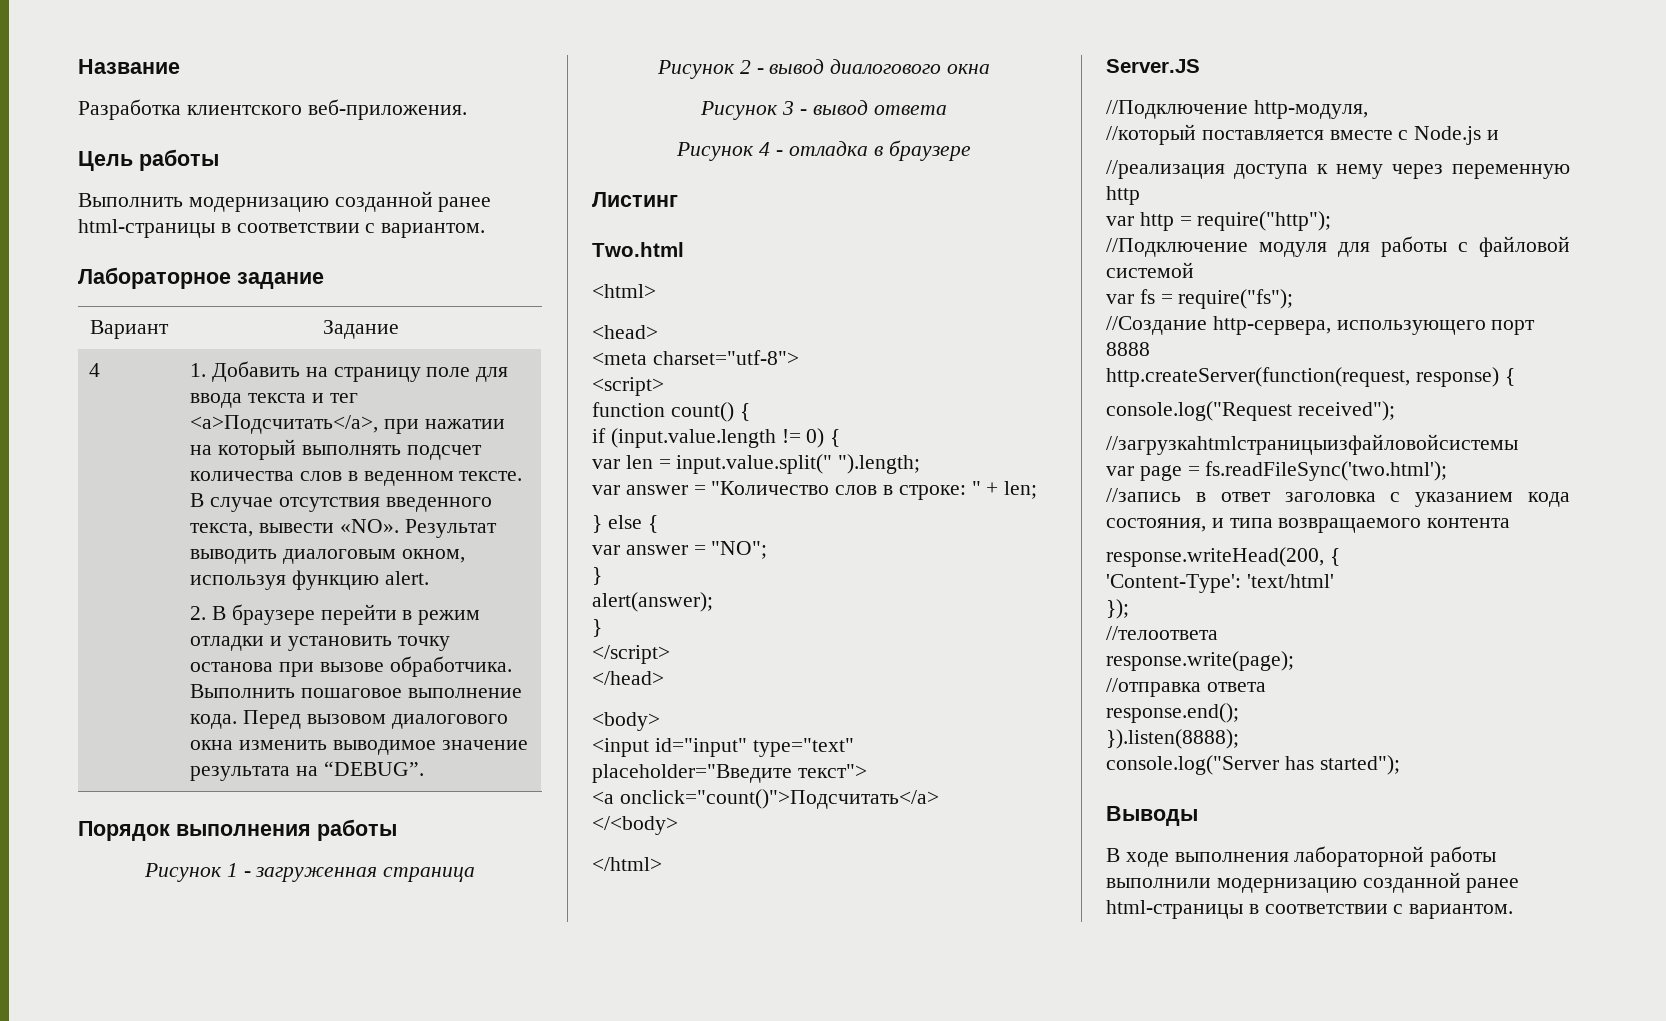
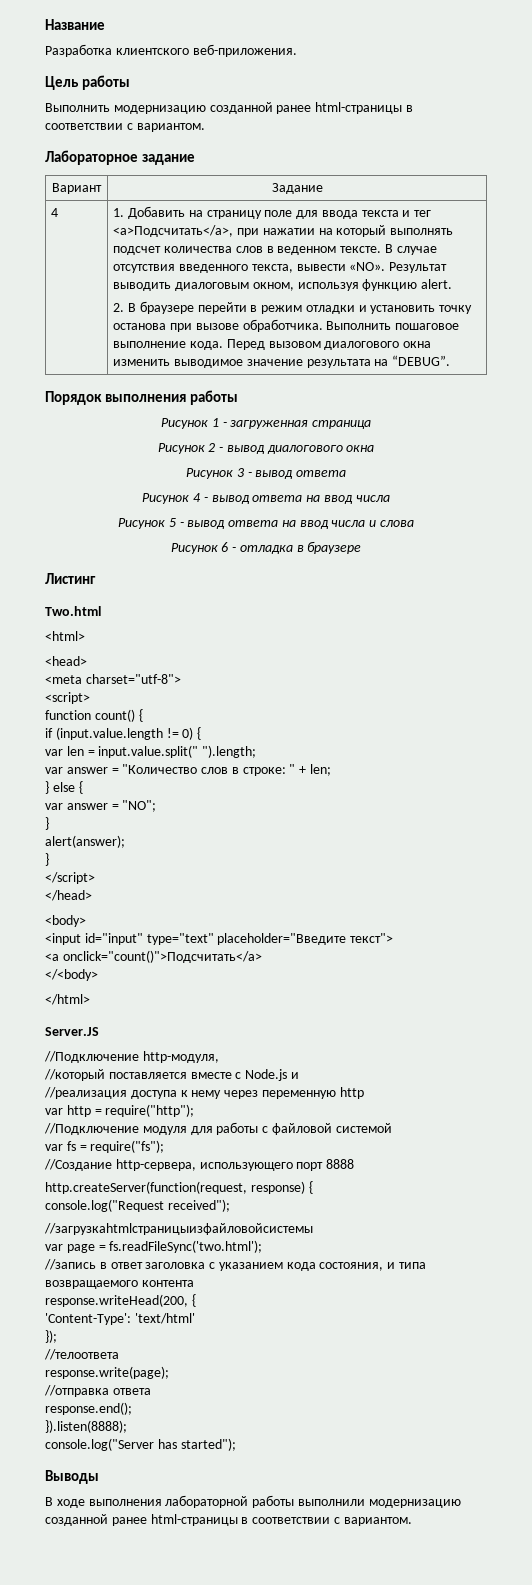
- Рисунок 4 - отладка в браузере
+ Рисунок 4 - вывод ответа на ввод числа
+ Рисунок 5 - вывод ответа на ввод числа и слова
+ Рисунок 6 - отладка в браузере

